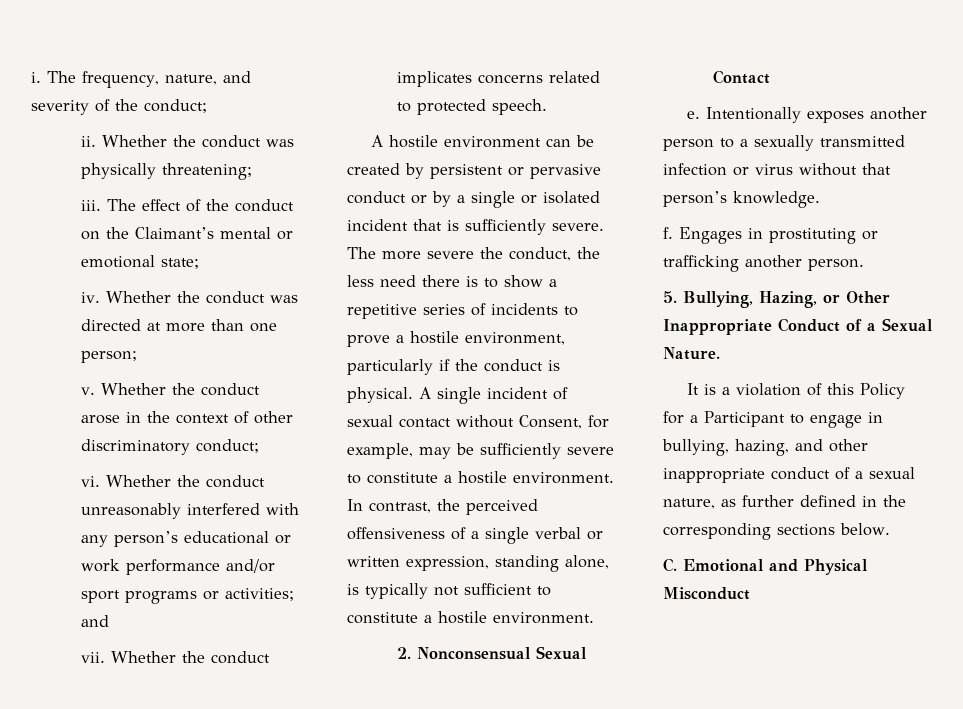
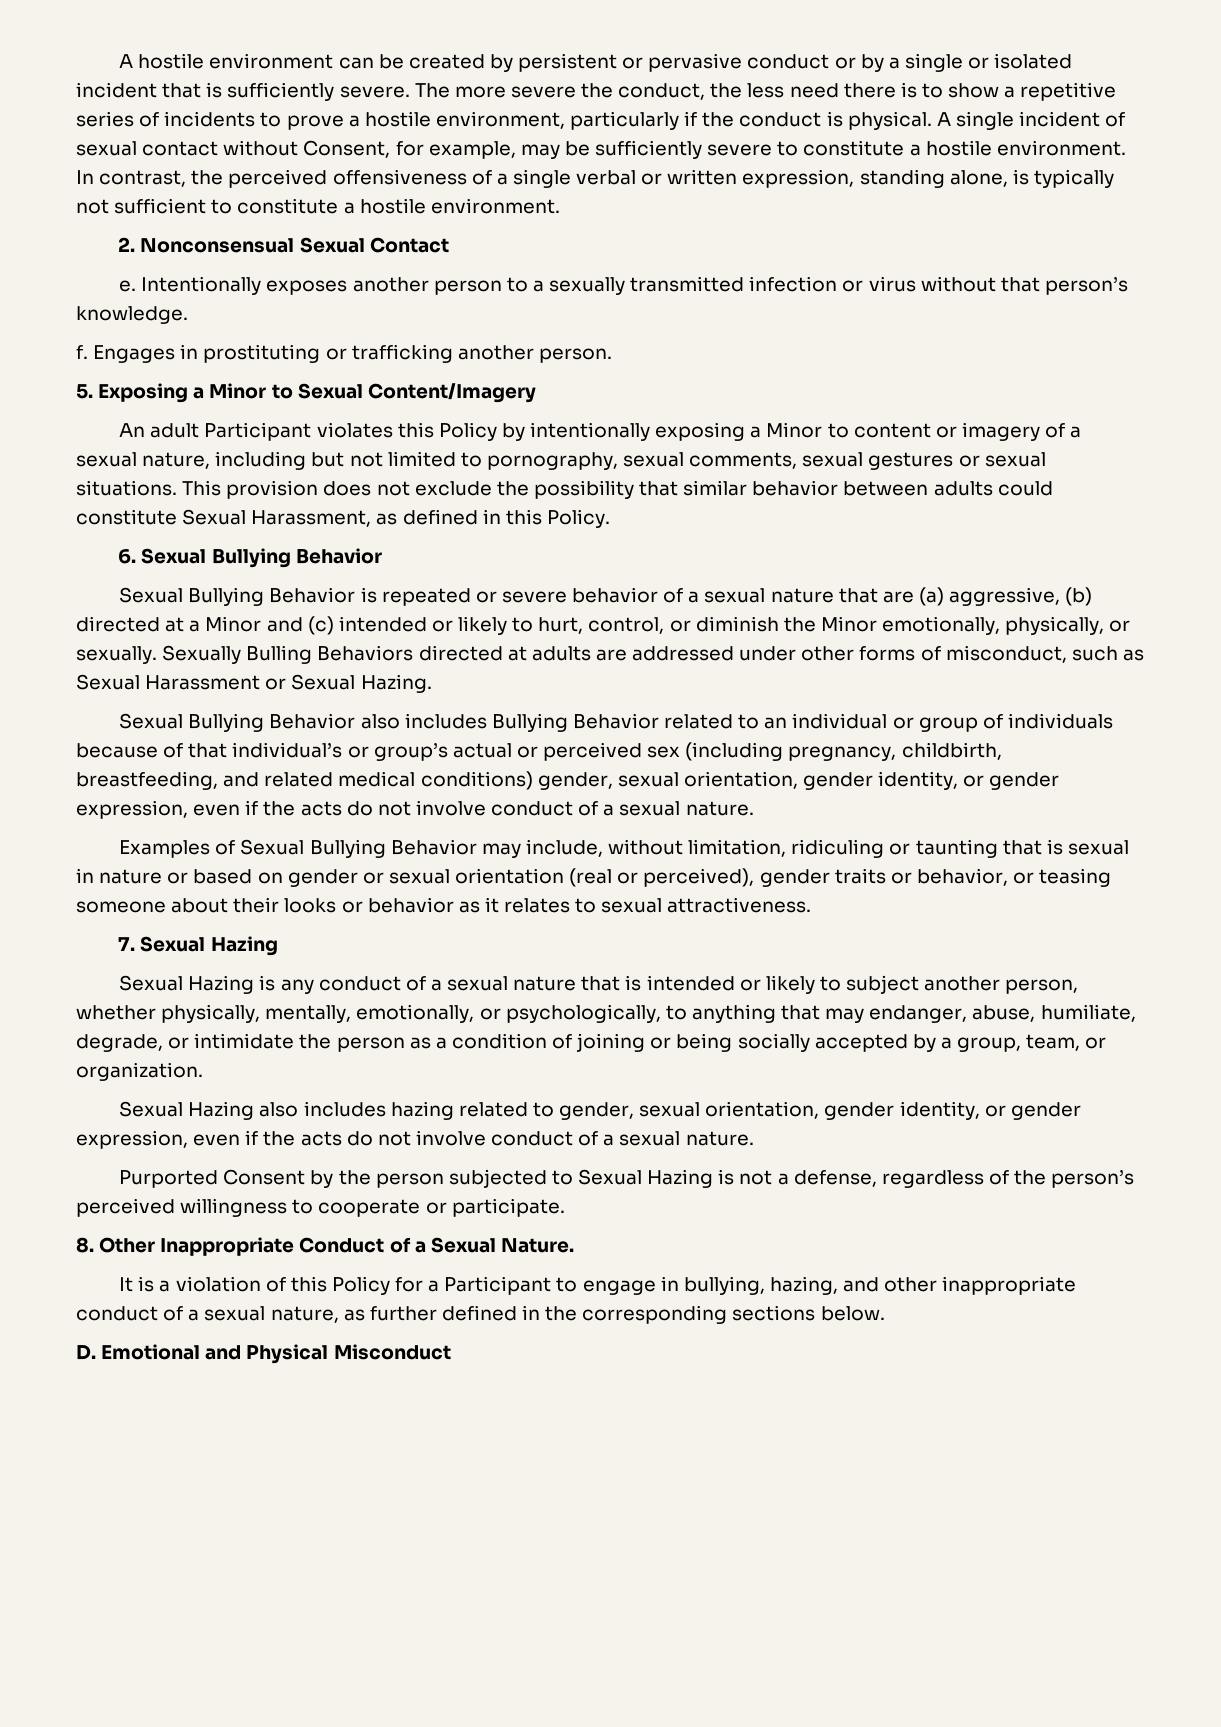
- i. The frequency, nature, and severity of the conduct;
- ii. Whether the conduct was physically threatening;
- iii. The effect of the conduct on the Claimant’s mental or emotional state;
- iv. Whether the conduct was directed at more than one person;
- v. Whether the conduct arose in the context of other discriminatory conduct;
- vi. Whether the conduct unreasonably interfered with any person’s educational or work performance and/or sport programs or activities; and
- vii. Whether the conduct implicates concerns related to protected speech.
- 5. Bullying, Hazing, or Other Inappropriate Conduct of a Sexual Nature.
+ 5. Exposing a Minor to Sexual Content/Imagery
+ An adult Participant violates this Policy by intentionally exposing a Minor to content or imagery of a sexual nature, including but not limited to pornography, sexual comments, sexual gestures or sexual situations. This provision does not exclude the possibility that similar behavior between adults could constitute Sexual Harassment, as defined in this Policy.
+ 6. Sexual Bullying Behavior
+ Sexual Bullying Behavior is repeated or severe behavior of a sexual nature that are (a) aggressive, (b) directed at a Minor and (c) intended or likely to hurt, control, or diminish the Minor emotionally, physically, or sexually. Sexually Bulling Behaviors directed at adults are addressed under other forms of misconduct, such as Sexual Harassment or Sexual Hazing.
+ Sexual Bullying Behavior also includes Bullying Behavior related to an individual or group of individuals because of that individual’s or group’s actual or perceived sex (including pregnancy, childbirth, breastfeeding, and related medical conditions) gender, sexual orientation, gender identity, or gender expression, even if the acts do not involve conduct of a sexual nature.
+ Examples of Sexual Bullying Behavior may include, without limitation, ridiculing or taunting that is sexual in nature or based on gender or sexual orientation (real or perceived), gender traits or behavior, or teasing someone about their looks or behavior as it relates to sexual attractiveness.
+ 7. Sexual Hazing
+ Sexual Hazing is any conduct of a sexual nature that is intended or likely to subject another person, whether physically, mentally, emotionally, or psychologically, to anything that may endanger, abuse, humiliate, degrade, or intimidate the person as a condition of joining or being socially accepted by a group, team, or organization.
+ Sexual Hazing also includes hazing related to gender, sexual orientation, gender identity, or gender expression, even if the acts do not involve conduct of a sexual nature.
+ Purported Consent by the person subjected to Sexual Hazing is not a defense, regardless of the person’s perceived willingness to cooperate or participate.
+ 8. Other Inappropriate Conduct of a Sexual Nature.
- C. Emotional and Physical Misconduct
+ D. Emotional and Physical Misconduct

